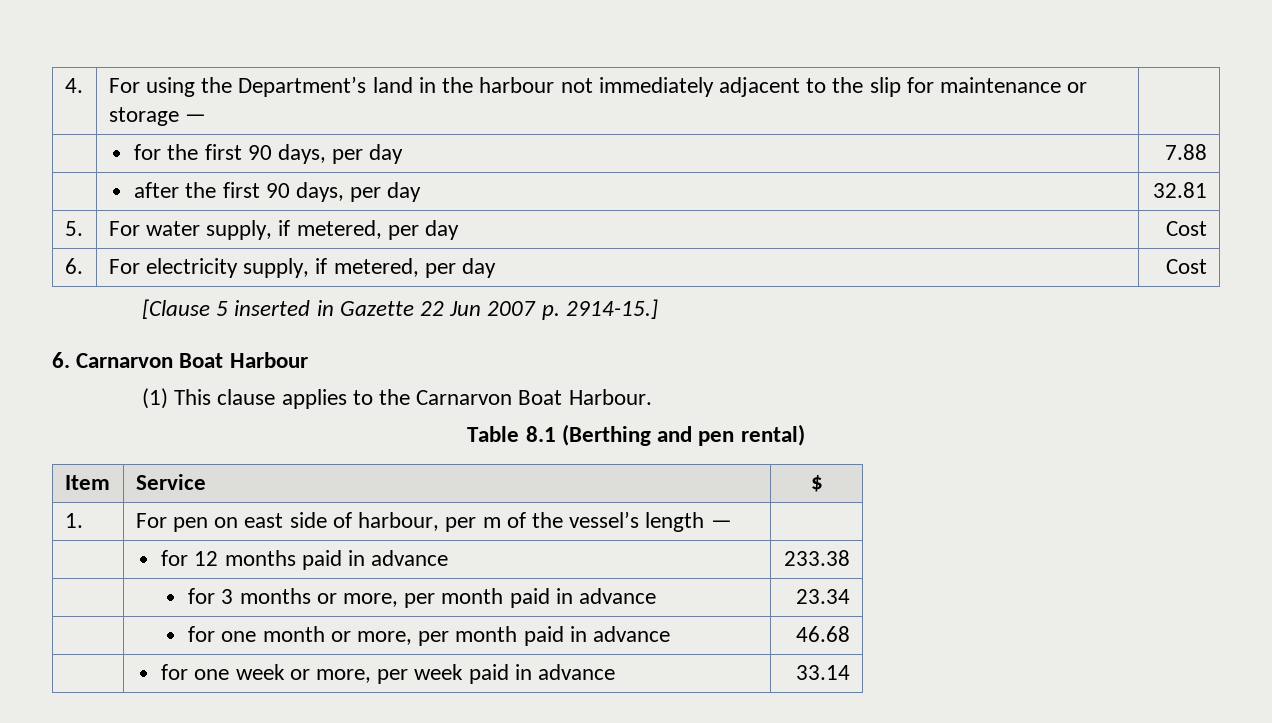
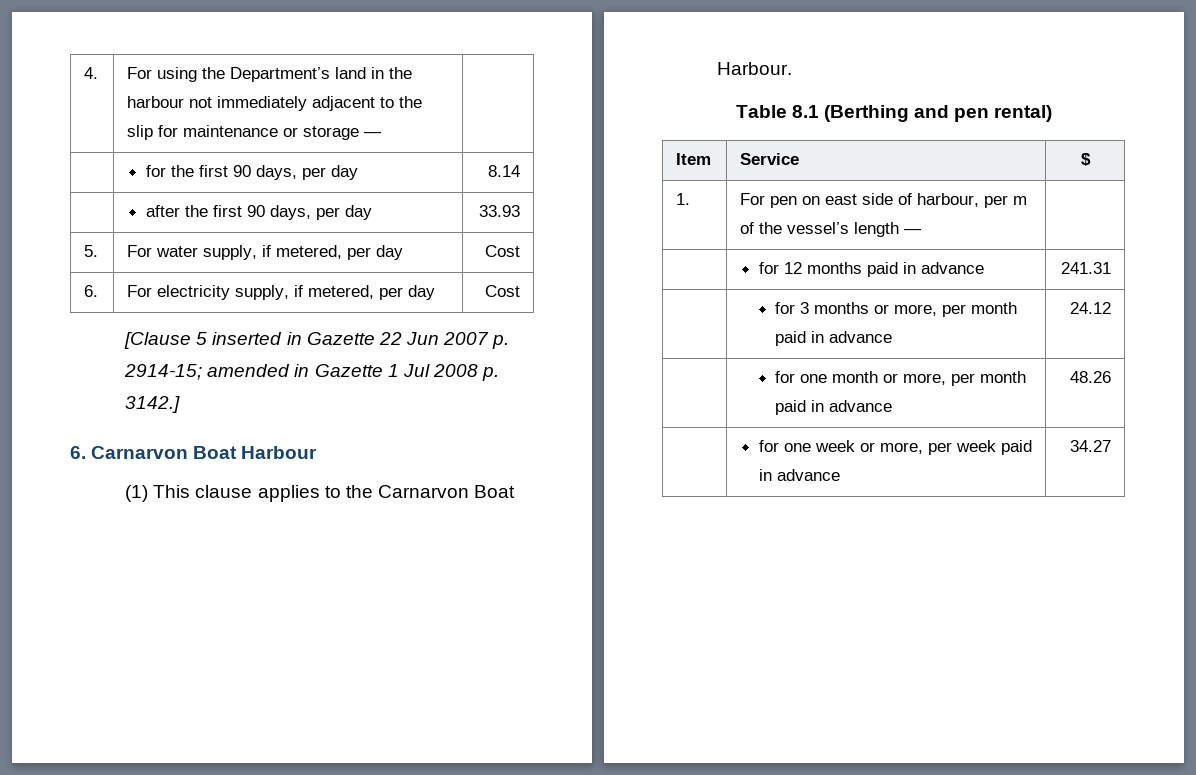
- | for the first 90 days, per day | 7.88
+ | for the first 90 days, per day | 8.14
- | after the first 90 days, per day | 32.81
+ | after the first 90 days, per day | 33.93
- [Clause 5 inserted in Gazette 22 Jun 2007 p. 2914-15.]
+ [Clause 5 inserted in Gazette 22 Jun 2007 p. 2914-15; amended in Gazette 1 Jul 2008 p. 3142.]
- | for 12 months paid in advance | 233.38
+ | for 12 months paid in advance | 241.31
- | for 3 months or more, per month paid in advance | 23.34
+ | for 3 months or more, per month paid in advance | 24.12
- | for one month or more, per month paid in advance | 46.68
+ | for one month or more, per month paid in advance | 48.26
- | for one week or more, per week paid in advance | 33.14
+ | for one week or more, per week paid in advance | 34.27

